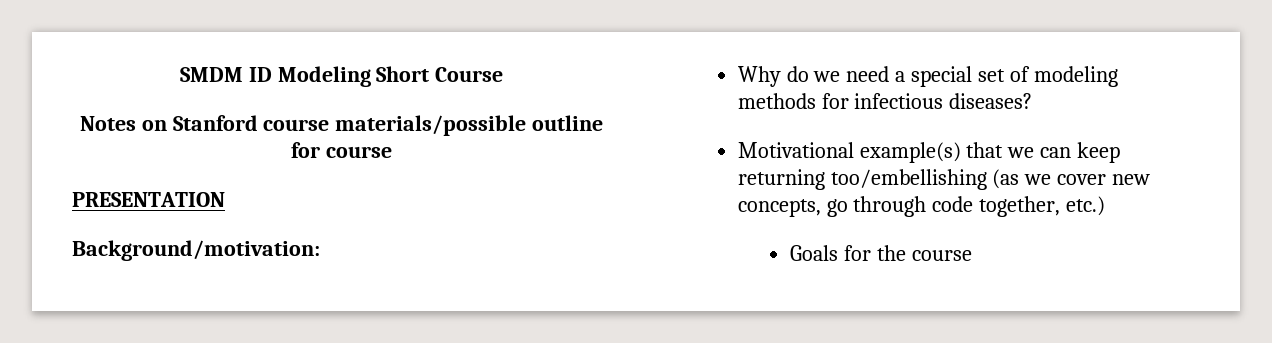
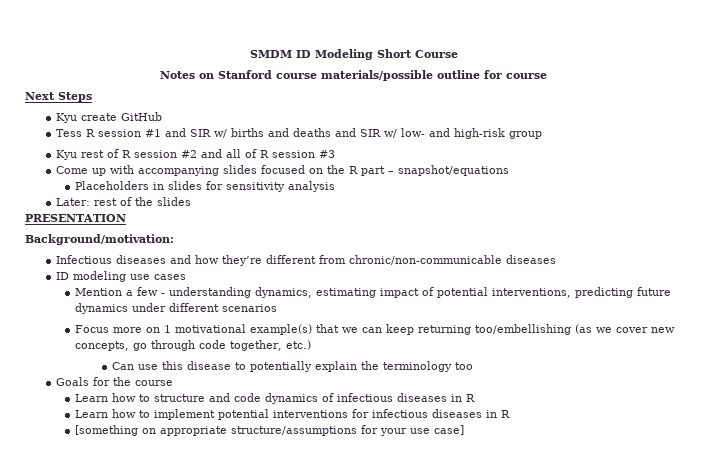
+ Next Steps
+ Kyu create GitHub
+ Tess R session #1 and SIR w/ births and deaths and SIR w/ low- and high-risk group
+ Kyu rest of R session #2 and all of R session #3
+ Come up with accompanying slides focused on the R part – snapshot/equations
+ Placeholders in slides for sensitivity analysis
+ Later: rest of the slides
  PRESENTATION
  Background/motivation:
- Why do we need a special set of modeling methods for infectious diseases?
- Motivational example(s) that we can keep returning too/embellishing (as we cover new concepts, go through code together, etc.)
+ Infectious diseases and how they’re different from chronic/non-communicable diseases
+ ID modeling use cases
+ Mention a few - understanding dynamics, estimating impact of potential interventions, predicting future dynamics under different scenarios
+ Focus more on 1 motivational example(s) that we can keep returning too/embellishing (as we cover new concepts, go through code together, etc.)
+ Can use this disease to potentially explain the terminology too
  Goals for the course
+ Learn how to structure and code dynamics of infectious diseases in R
+ Learn how to implement potential interventions for infectious diseases in R
+ [something on appropriate structure/assumptions for your use case]

